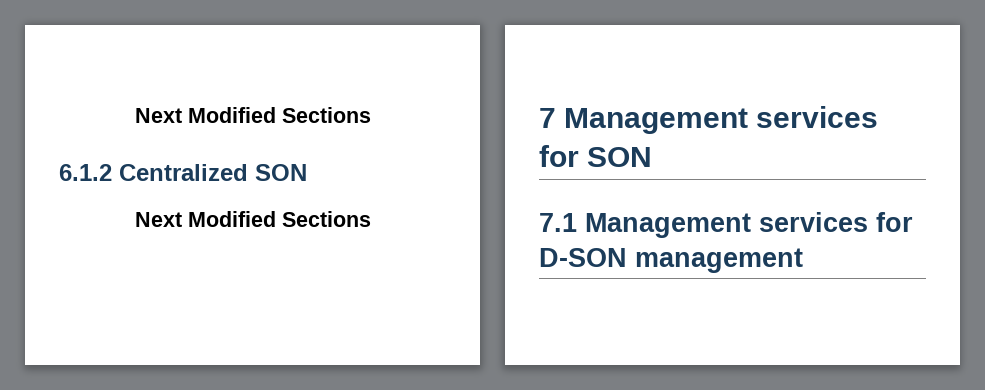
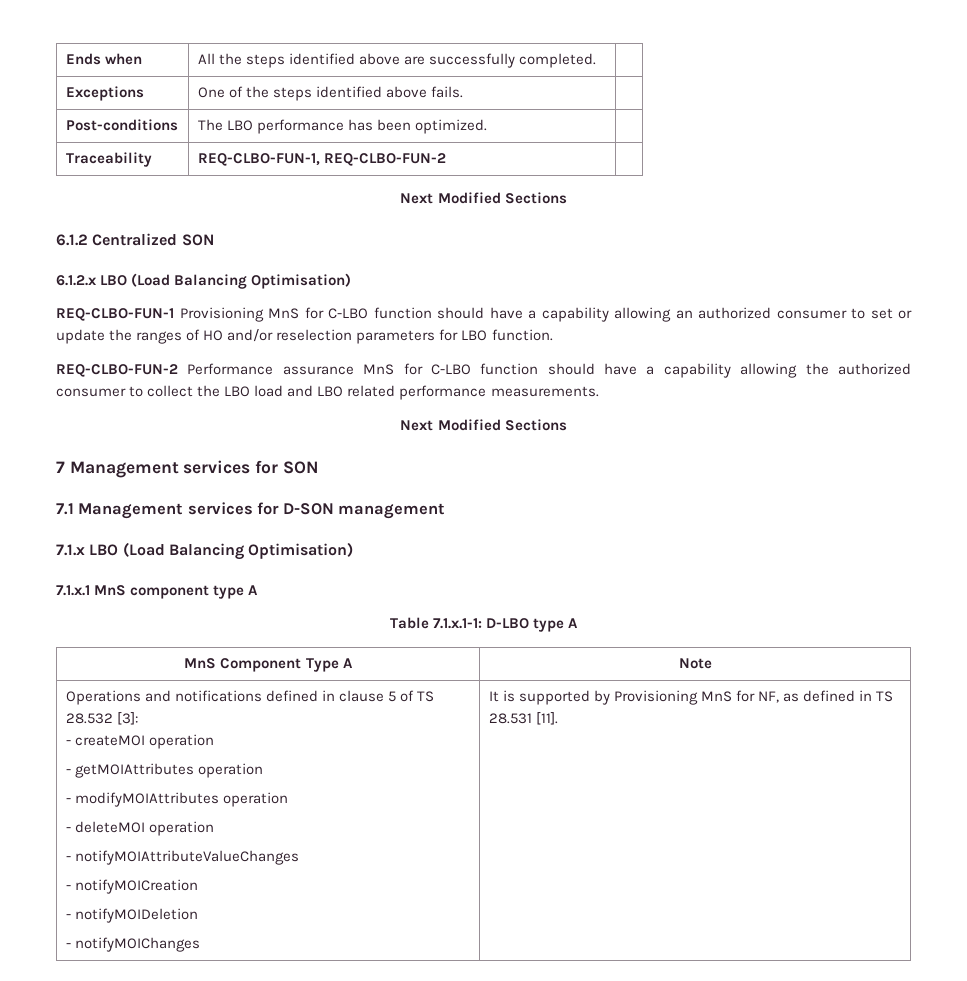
+ Ends when | All the steps identified above are successfully completed. |
+ Exceptions | One of the steps identified above fails. |
+ Post-conditions | The LBO performance has been optimized. |
+ Traceability | REQ-CLBO-FUN-1, REQ-CLBO-FUN-2 |
+ 6.1.2.x LBO (Load Balancing Optimisation)
+ REQ-CLBO-FUN-1 Provisioning MnS for C-LBO function should have a capability allowing an authorized consumer to set or update the ranges of HO and/or reselection parameters for LBO function.
+ REQ-CLBO-FUN-2 Performance assurance MnS for C-LBO function should have a capability allowing the authorized consumer to collect the LBO load and LBO related performance measurements.
+ 7.1.x LBO (Load Balancing Optimisation)
+ 7.1.x.1 MnS component type A
+ Table 7.1.x.1-1: D-LBO type A
+ MnS Component Type A | Note
+ Operations and notifications defined in clause 5 of TS 28.532 [3]:
+ - createMOI operation
+ - getMOIAttributes operation
+ - modifyMOIAttributes operation
+ - deleteMOI operation
+ - notifyMOIAttributeValueChanges
+ - notifyMOICreation
+ - notifyMOIDeletion
+ - notifyMOIChanges | It is supported by Provisioning MnS for NF, as defined in TS 28.531 [11].

